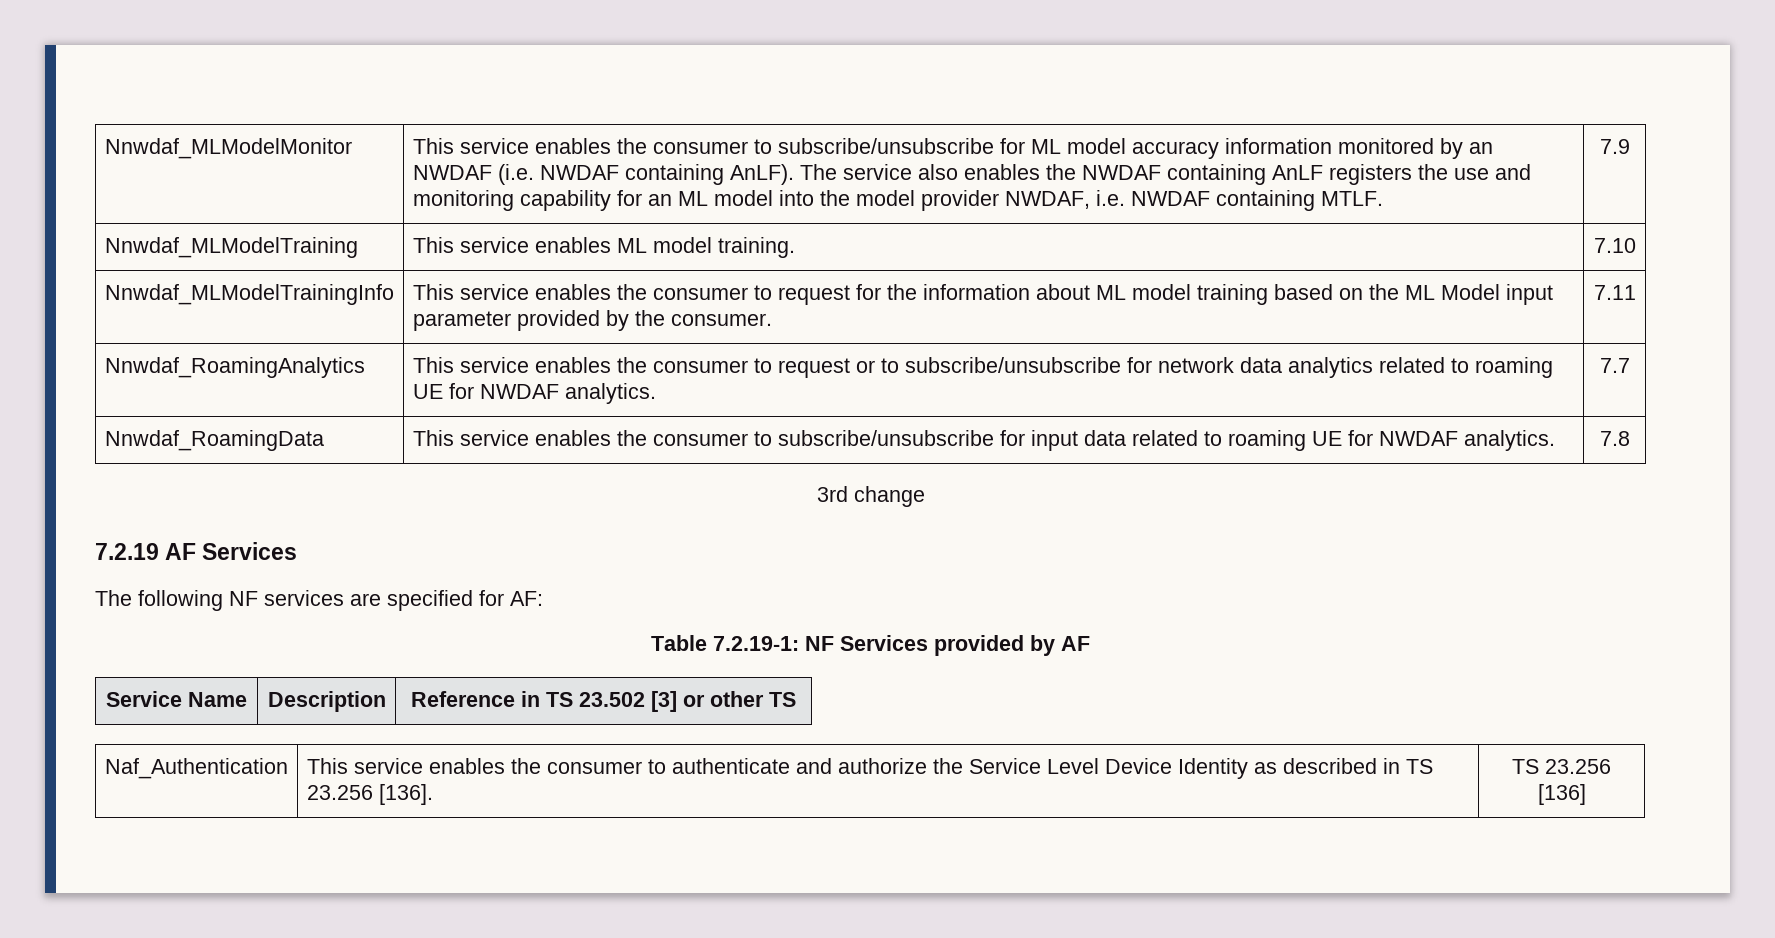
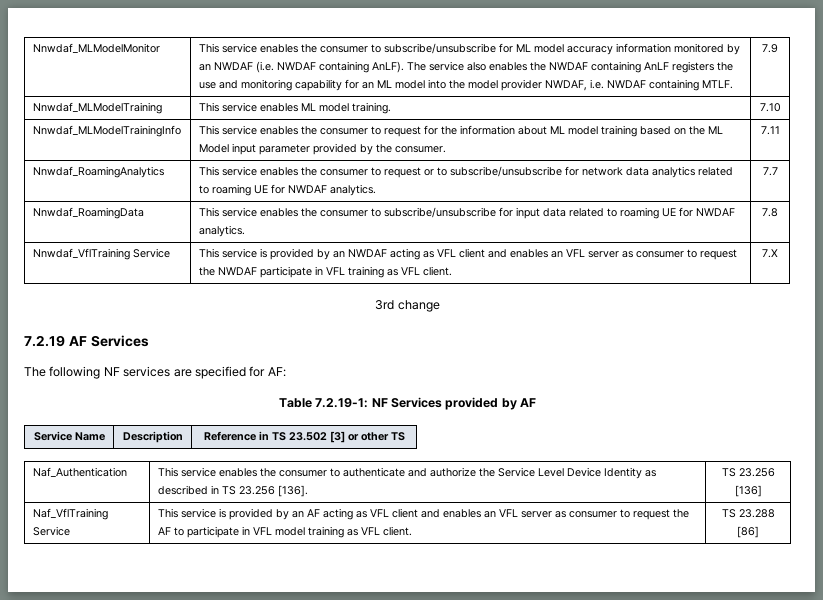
+ Nnwdaf_VflTraining Service | This service is provided by an NWDAF acting as VFL client and enables an VFL server as consumer to request the NWDAF participate in VFL training as VFL client. | 7.X
+ Naf_VflTraining Service | This service is provided by an AF acting as VFL client and enables an VFL server as consumer to request the AF to participate in VFL model training as VFL client. | TS 23.288 [86]

